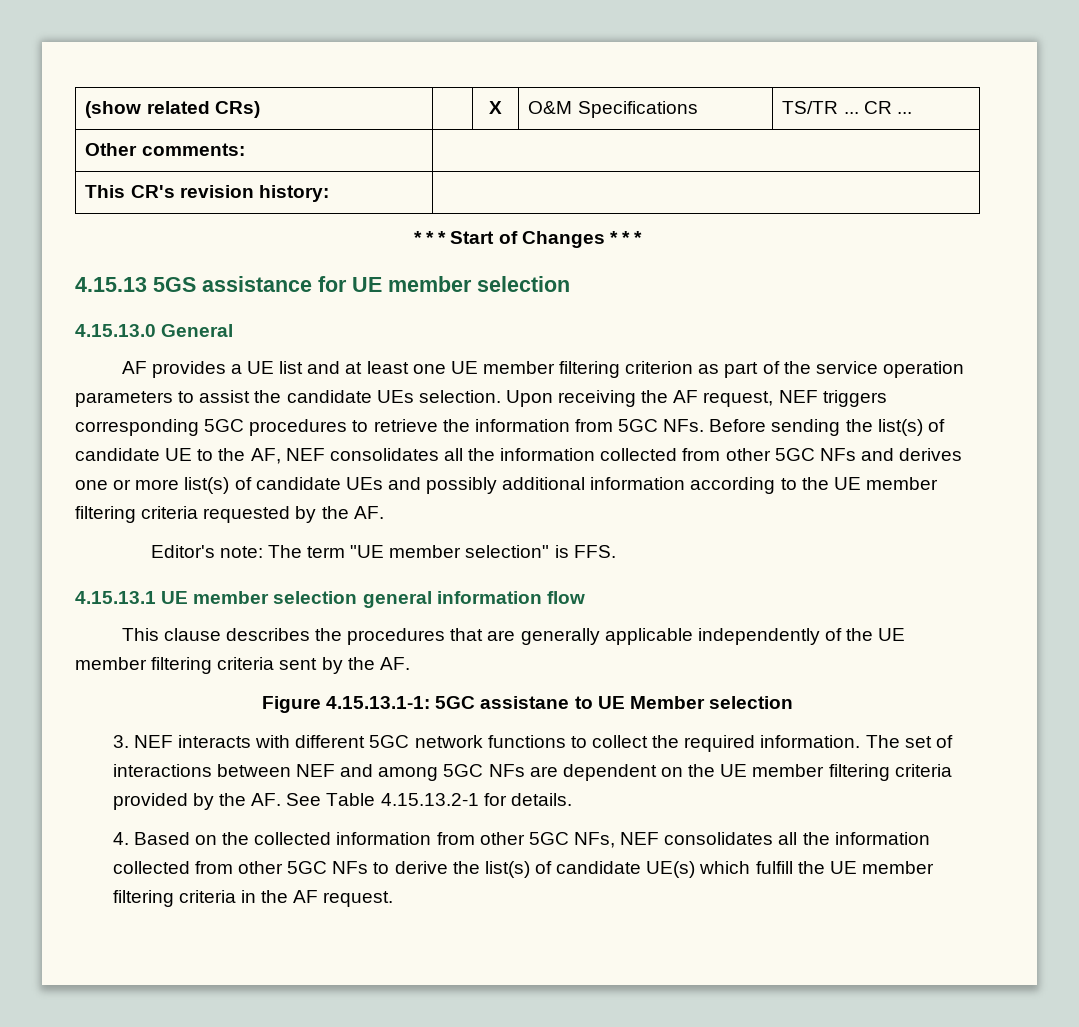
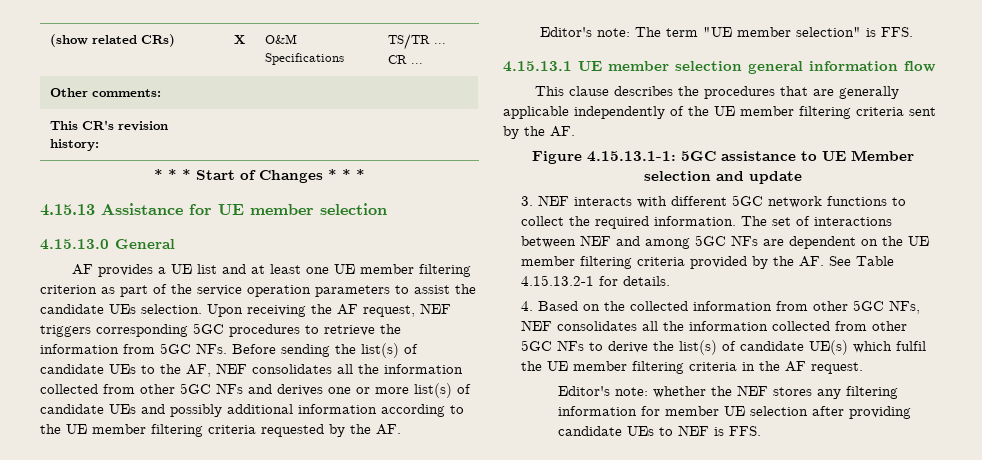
- 4.15.13 5GS assistance for UE member selection
+ 4.15.13 Assistance for UE member selection
- Upon receiving the AF request, NEF triggers corresponding 5GC procedures to retrieve the information from 5GC NFs. Before sending the list(s) of candidate UE to the AF, NEF consolidates all the information collected from other 5GC NFs and derives one or more list(s) of candidate UEs and possibly additional information according to the UE member filtering criteria requested by the AF.
+ Upon receiving the AF request, NEF triggers corresponding 5GC procedures to retrieve the information from 5GC NFs. Before sending the list(s) of candidate UEs to the AF, NEF consolidates all the information collected from other 5GC NFs and derives one or more list(s) of candidate UEs and possibly additional information according to the UE member filtering criteria requested by the AF.
- Figure 4.15.13.1-1: 5GC assistane to UE Member selection
+ Figure 4.15.13.1-1: 5GC assistance to UE Member selection and update
- 4. Based on the collected information from other 5GC NFs, NEF consolidates all the information collected from other 5GC NFs to derive the list(s) of candidate UE(s) which fulfill the UE member filtering criteria in the AF request.
+ 4. Based on the collected information from other 5GC NFs, NEF consolidates all the information collected from other 5GC NFs to derive the list(s) of candidate UE(s) which fulfil the UE member filtering criteria in the AF request.
+ Editor's note: whether the NEF stores any filtering information for member UE selection after providing candidate UEs to NEF is FFS.

